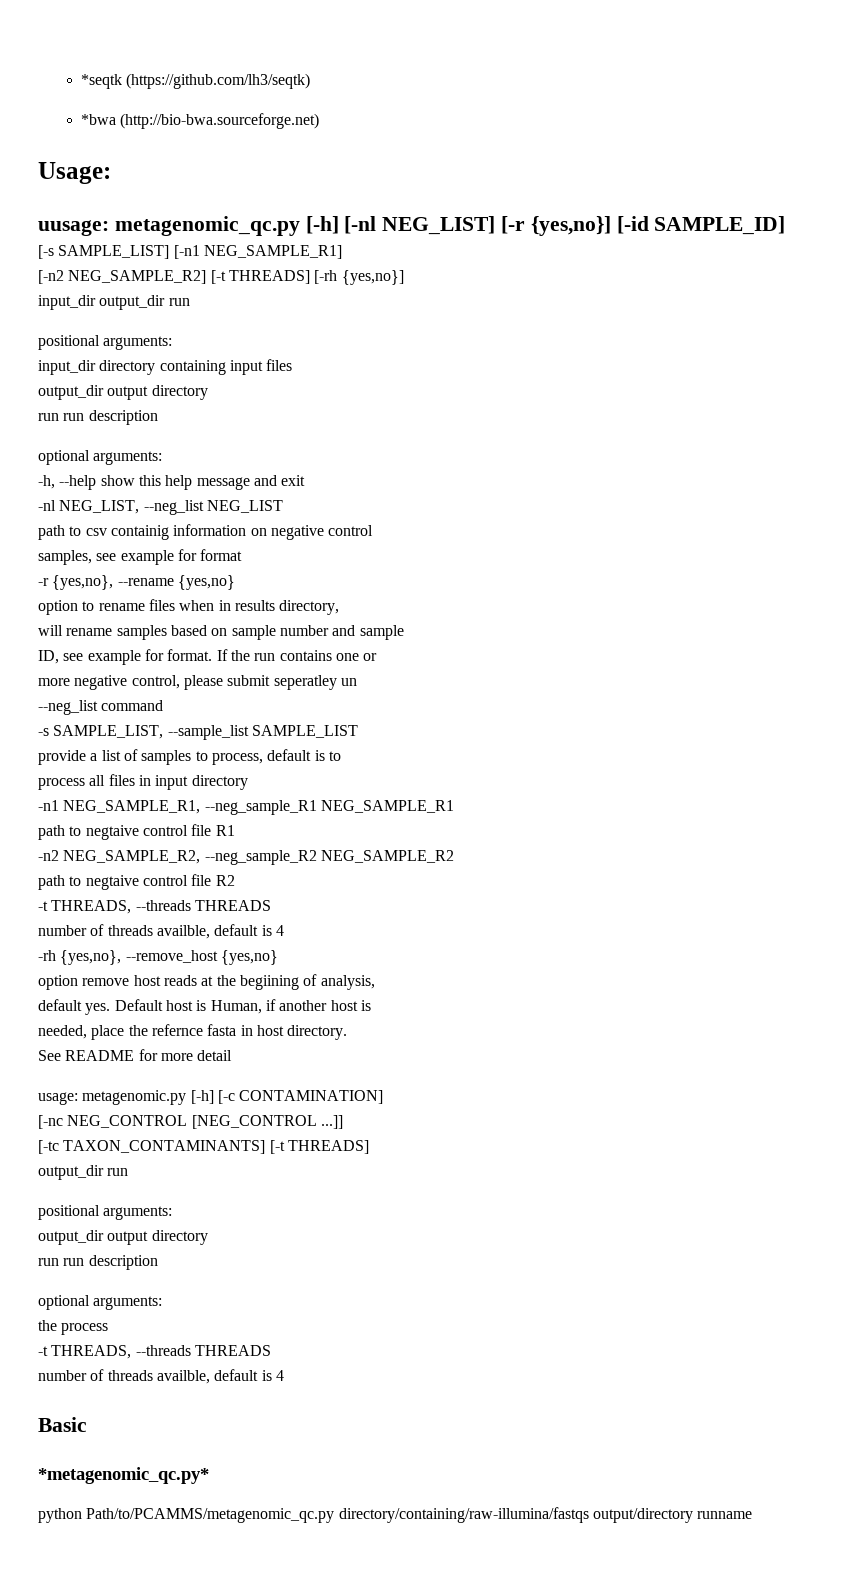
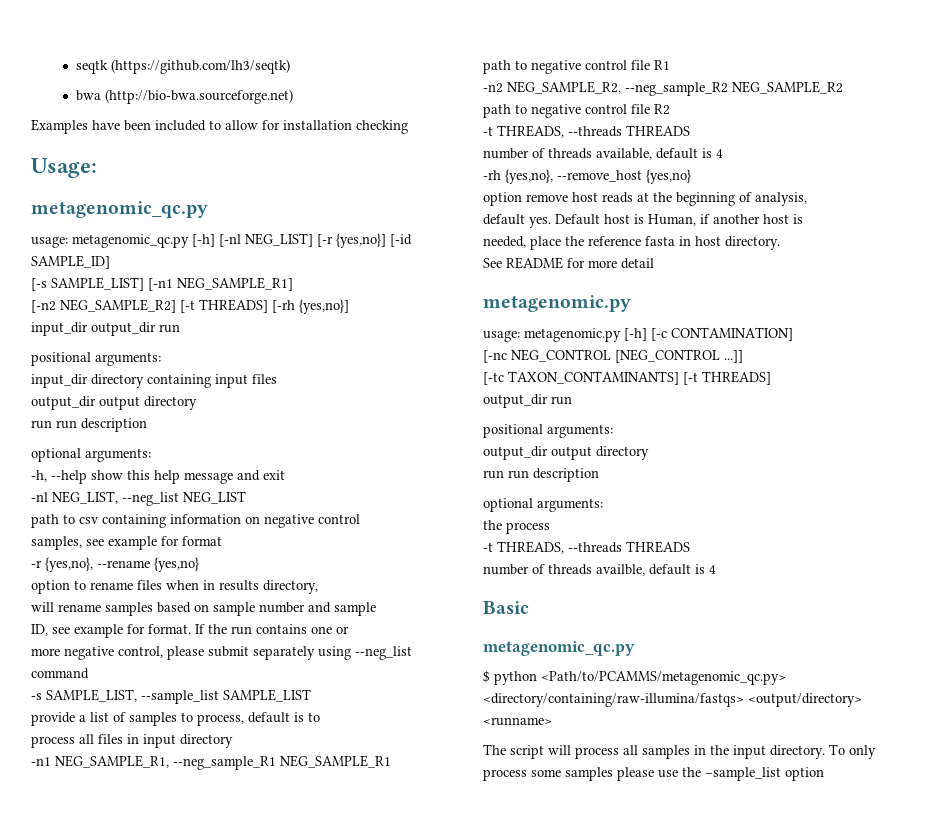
- *seqtk (https://github.com/lh3/seqtk)
+ seqtk (https://github.com/lh3/seqtk)
- *bwa (http://bio-bwa.sourceforge.net)
+ bwa (http://bio-bwa.sourceforge.net)
+ Examples have been included to allow for installation checking
  Usage:
- uusage: metagenomic_qc.py [-h] [-nl NEG_LIST] [-r {yes,no}] [-id SAMPLE_ID]
+ metagenomic_qc.py
+ usage: metagenomic_qc.py [-h] [-nl NEG_LIST] [-r {yes,no}] [-id SAMPLE_ID]
- path to csv containig information on negative control
+ path to csv containing information on negative control
- more negative control, please submit seperatley un
- --neg_list command
+ more negative control, please submit separately using --neg_list command
- path to negtaive control file R1
+ path to negative control file R1
- path to negtaive control file R2
+ path to negative control file R2
  -t THREADS, --threads THREADS
- number of threads availble, default is 4
+ number of threads available, default is 4
- option remove host reads at the begiining of analysis,
+ option remove host reads at the beginning of analysis,
- needed, place the refernce fasta in host directory.
+ needed, place the reference fasta in host directory.
  See README for more detail
+ metagenomic.py
  Basic
- *metagenomic_qc.py*
- python Path/to/PCAMMS/metagenomic_qc.py directory/containing/raw-illumina/fastqs output/directory runname
+ metagenomic_qc.py
+ $ python <Path/to/PCAMMS/metagenomic_qc.py> <directory/containing/raw-illumina/fastqs> <output/directory> <runname>
+ The script will process all samples in the input directory. To only process some samples please use the –sample_list option

